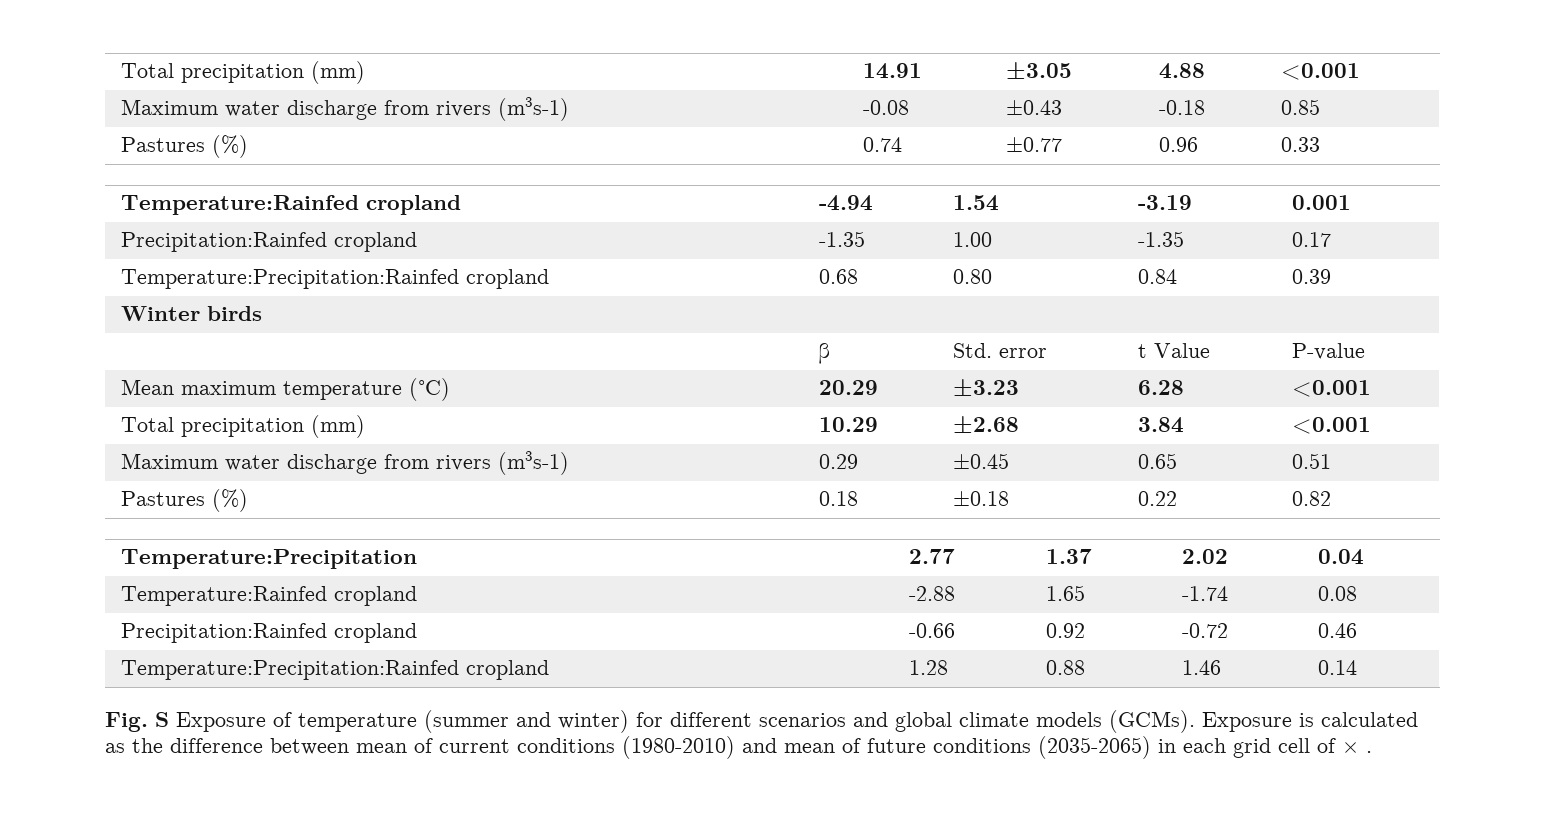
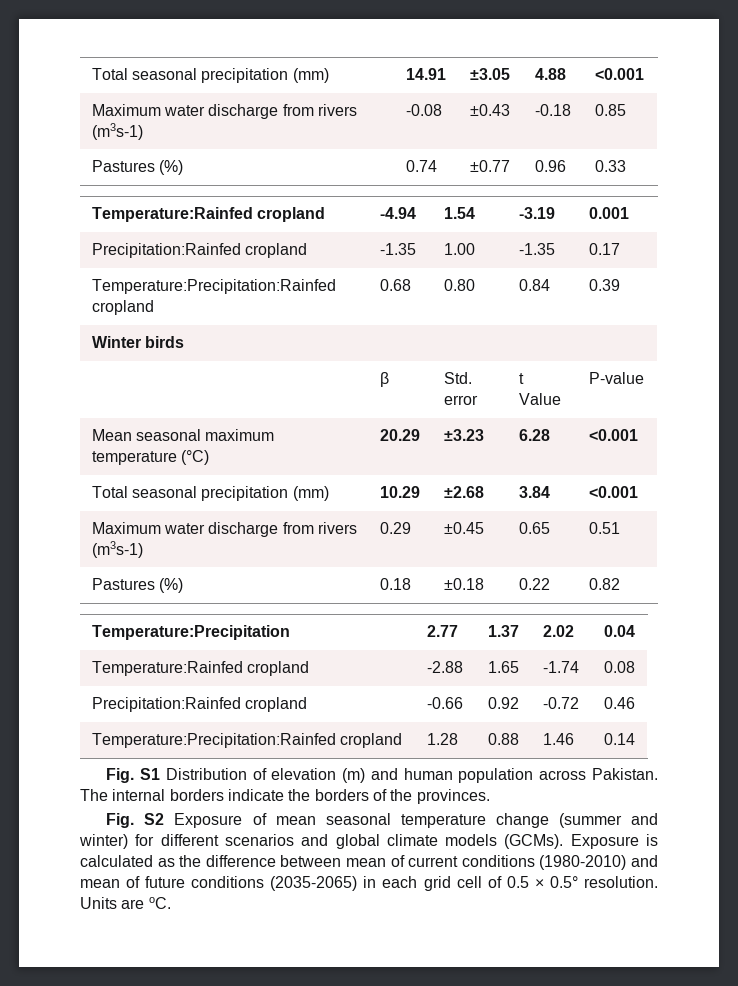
- Total precipitation (mm) | 14.91 | ±3.05 | 4.88 | <0.001
+ Total seasonal precipitation (mm) | 14.91 | ±3.05 | 4.88 | <0.001
- Mean maximum temperature (°C) | 20.29 | ±3.23 | 6.28 | <0.001
+ Mean seasonal maximum temperature (°C) | 20.29 | ±3.23 | 6.28 | <0.001
- Total precipitation (mm) | 10.29 | ±2.68 | 3.84 | <0.001
+ Total seasonal precipitation (mm) | 10.29 | ±2.68 | 3.84 | <0.001
- Fig. S Exposure of temperature (summer and winter) for different scenarios and global climate models (GCMs).
+ Fig. S1 Distribution of elevation (m) and human population across Pakistan. The internal borders indicate the borders of the provinces.
+ Fig. S2 Exposure of mean seasonal temperature change (summer and winter) for different scenarios and global climate models (GCMs).
- Exposure is calculated as the difference between mean of current conditions (1980-2010) and mean of future conditions (2035-2065) in each grid cell of × .
+ Exposure is calculated as the difference between mean of current conditions (1980-2010) and mean of future conditions (2035-2065) in each grid cell of 0.5 × 0.5° resolution. Units are oC.

